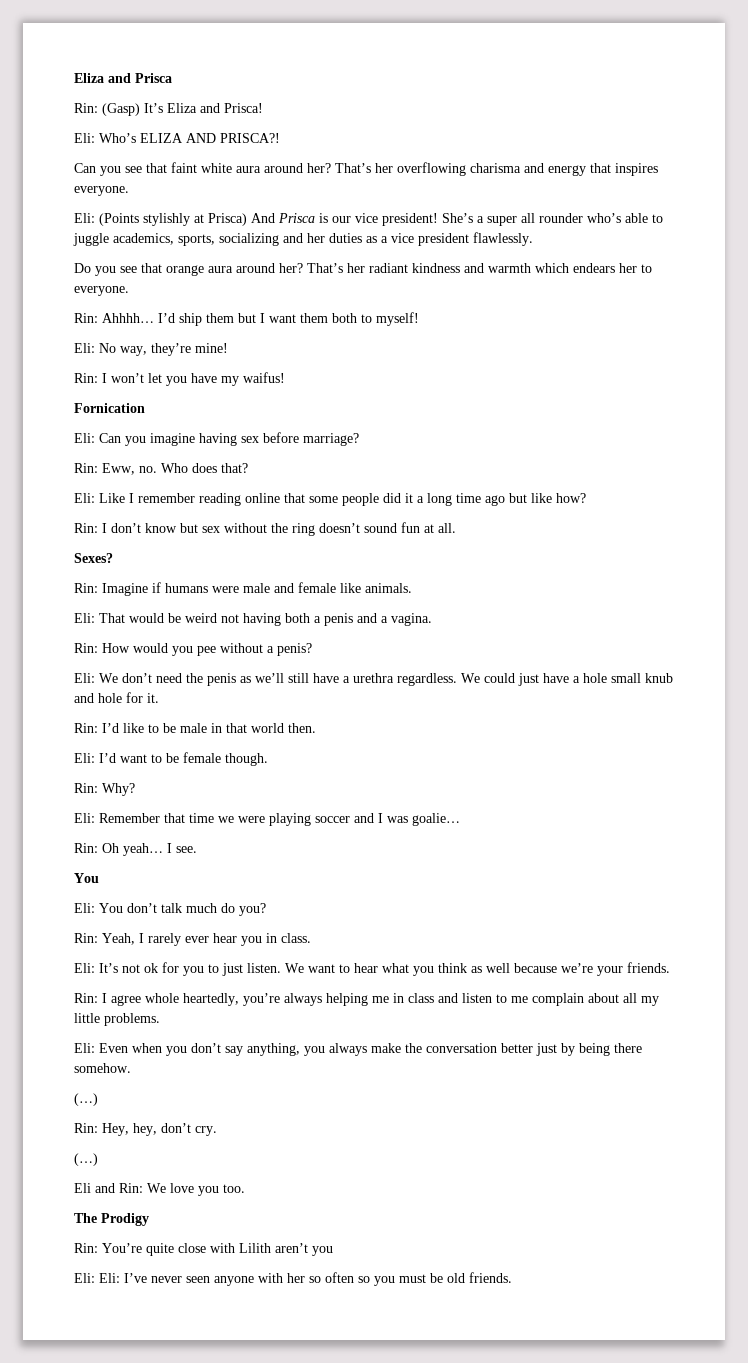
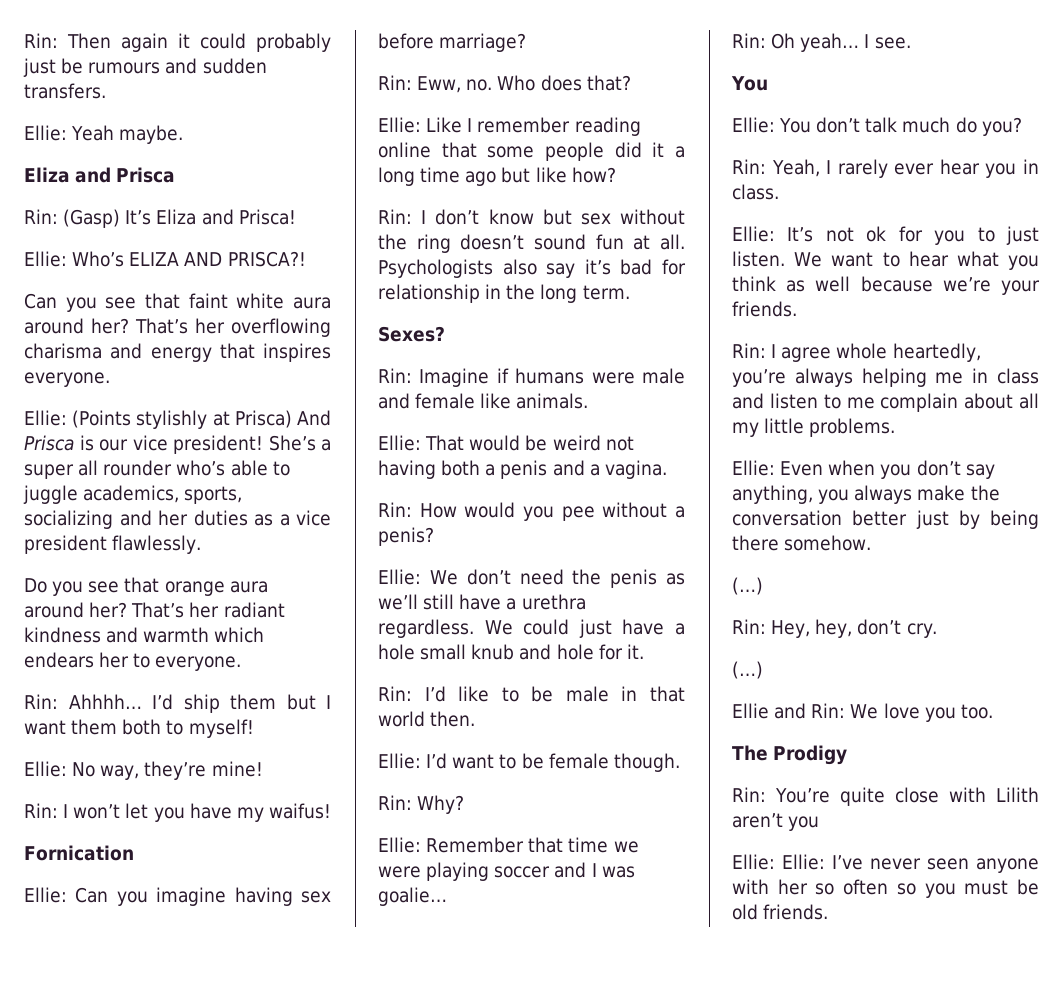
+ Rin: Then again it could probably just be rumours and sudden transfers.
+ Ellie: Yeah maybe.
- Eli: Who’s ELIZA AND PRISCA?!
+ Ellie: Who’s ELIZA AND PRISCA?!
- Eli: (Points stylishly at Prisca) And Prisca is our vice president!
+ Ellie: (Points stylishly at Prisca) And Prisca is our vice president!
- Eli: No way, they’re mine!
+ Ellie: No way, they’re mine!
- Eli: Can you imagine having sex before marriage?
+ Ellie: Can you imagine having sex before marriage?
- Eli: Like I remember reading online that some people did it a long time ago but like how?
+ Ellie: Like I remember reading online that some people did it a long time ago but like how?
+ Psychologists also say it’s bad for relationship in the long term.
- Eli: That would be weird not having both a penis and a vagina.
+ Ellie: That would be weird not having both a penis and a vagina.
- Eli: We don’t need the penis as we’ll still have a urethra regardless.
+ Ellie: We don’t need the penis as we’ll still have a urethra regardless.
- Eli: I’d want to be female though.
+ Ellie: I’d want to be female though.
- Eli: Remember that time we were playing soccer and I was goalie…
+ Ellie: Remember that time we were playing soccer and I was goalie…
- Eli: You don’t talk much do you?
+ Ellie: You don’t talk much do you?
- Eli: It’s not ok for you to just listen.
+ Ellie: It’s not ok for you to just listen.
- Eli: Even when you don’t say anything, you always make the conversation better just by being there somehow.
+ Ellie: Even when you don’t say anything, you always make the conversation better just by being there somehow.
- Eli and Rin: We love you too.
+ Ellie and Rin: We love you too.
- Eli: Eli: I’ve never seen anyone with her so often so you must be old friends.
+ Ellie: Ellie: I’ve never seen anyone with her so often so you must be old friends.

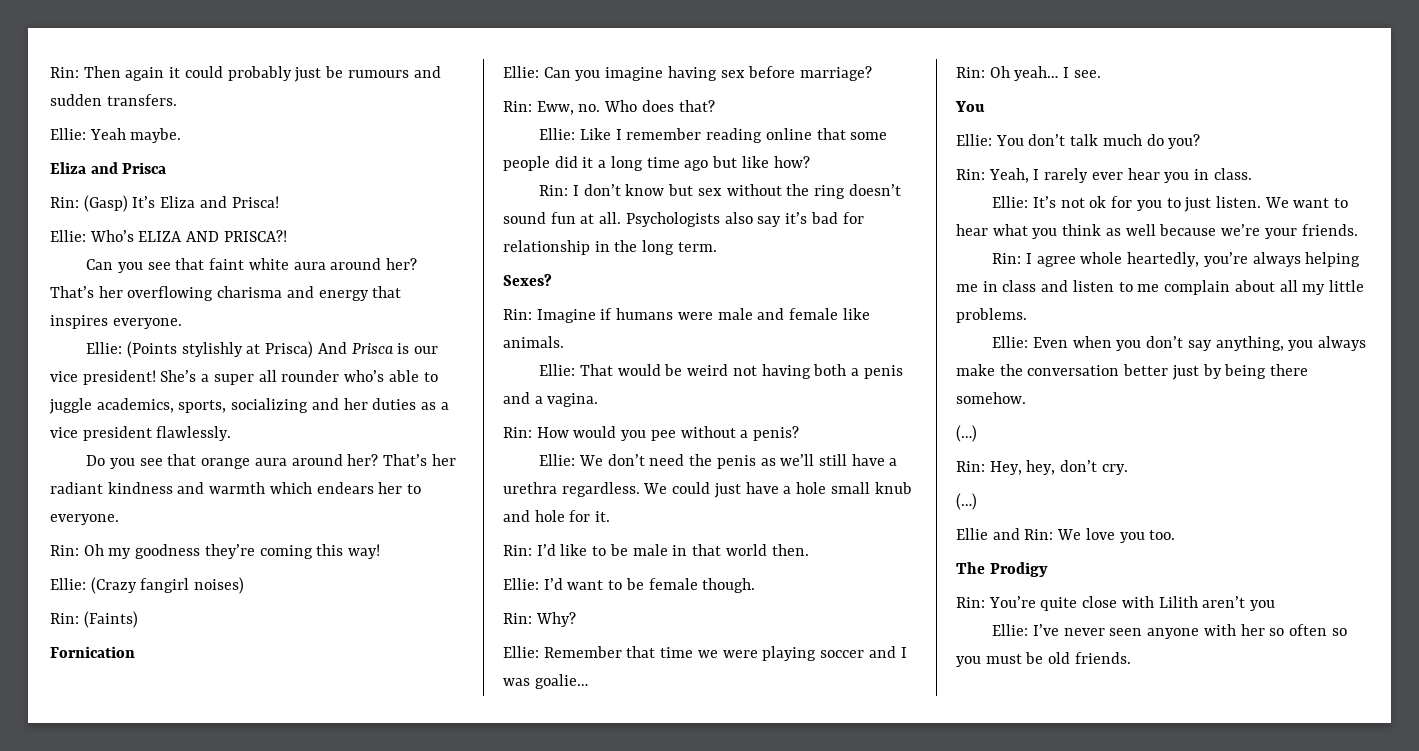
- Rin: Ahhhh… I’d ship them but I want them both to myself!
- Ellie: No way, they’re mine!
- Rin: I won’t let you have my waifus!
+ Rin: Oh my goodness they’re coming this way!
+ Ellie: (Crazy fangirl noises)
+ Rin: (Faints)
- Ellie: Ellie: I’ve never seen anyone with her so often so you must be old friends.
+ Ellie: I’ve never seen anyone with her so often so you must be old friends.

